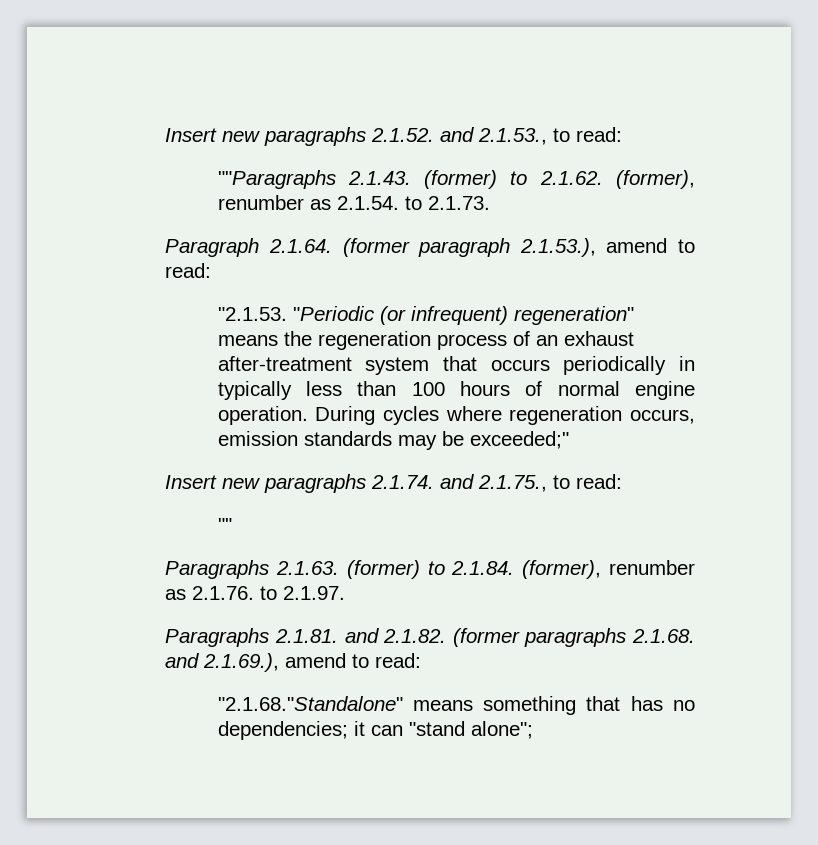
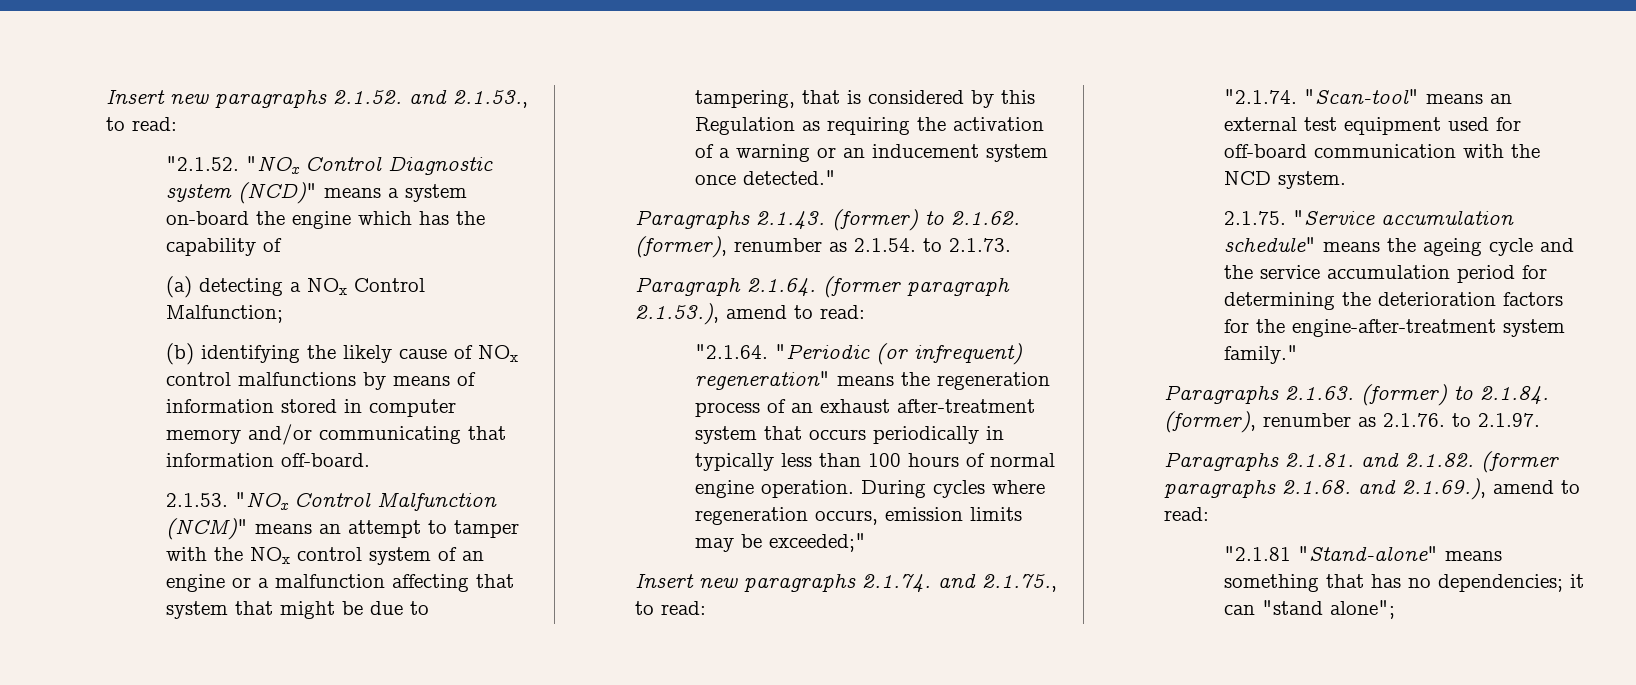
- ""Paragraphs 2.1.43. (former) to 2.1.62. (former), renumber as 2.1.54. to 2.1.73.
+ "2.1.52. "NOx Control Diagnostic system (NCD)" means a system on-board the engine which has the capability of
+ (a) detecting a NOx Control Malfunction;
+ (b) identifying the likely cause of NOx control malfunctions by means of information stored in computer memory and/or communicating that information off-board.
+ 2.1.53. "NOx Control Malfunction (NCM)" means an attempt to tamper with the NOx control system of an engine or a malfunction affecting that system that might be due to tampering, that is considered by this Regulation as requiring the activation of a warning or an inducement system once detected."
+ Paragraphs 2.1.43. (former) to 2.1.62. (former), renumber as 2.1.54. to 2.1.73.
- "2.1.53. "Periodic (or infrequent) regeneration" means the regeneration process of an exhaust after-treatment system that occurs periodically in typically less than 100 hours of normal engine operation.
+ "2.1.64. "Periodic (or infrequent) regeneration" means the regeneration process of an exhaust after-treatment system that occurs periodically in typically less than 100 hours of normal engine operation.
- During cycles where regeneration occurs, emission standards may be exceeded;"
+ During cycles where regeneration occurs, emission limits may be exceeded;"
- ""
+ "2.1.74. "Scan-tool" means an external test equipment used for off-board communication with the NCD system.
+ 2.1.75. "Service accumulation schedule" means the ageing cycle and the service accumulation period for determining the deterioration factors for the engine-after-treatment system family."
- "2.1.68."Standalone" means something that has no dependencies; it can "stand alone";
+ "2.1.81 "Stand-alone" means something that has no dependencies; it can "stand alone";

